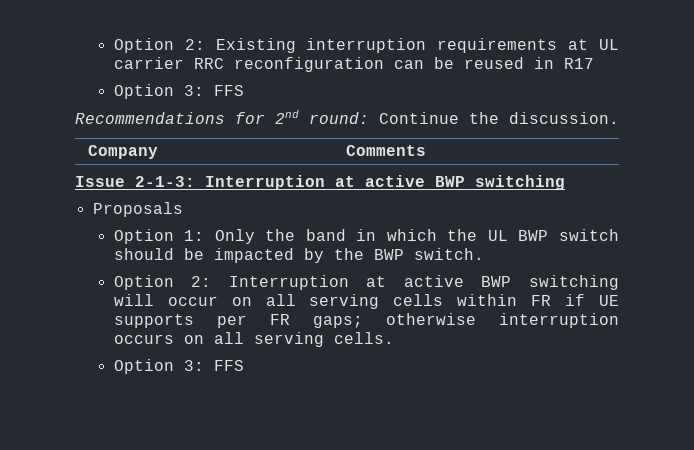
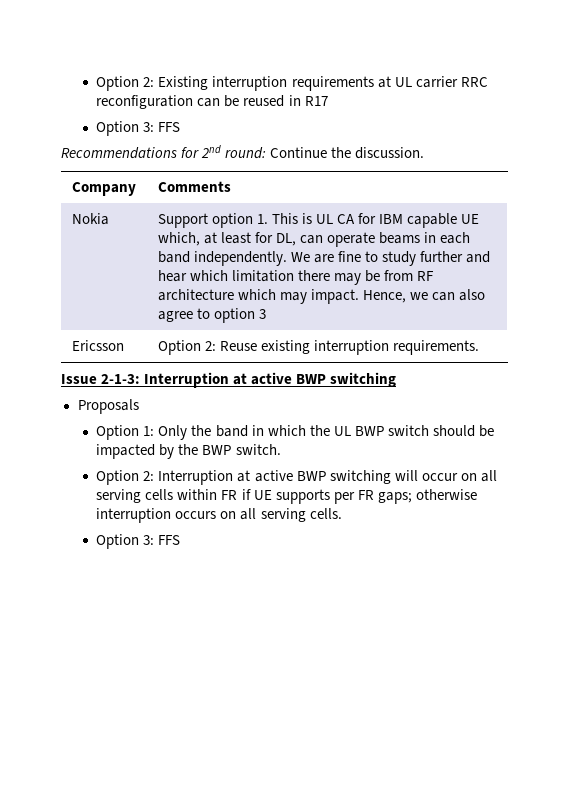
+ Nokia | Support option 1. This is UL CA for IBM capable UE which, at least for DL, can operate beams in each band independently. We are fine to study further and hear which limitation there may be from RF architecture which may impact. Hence, we can also agree to option 3
+ Ericsson | Option 2: Reuse existing interruption requirements.

